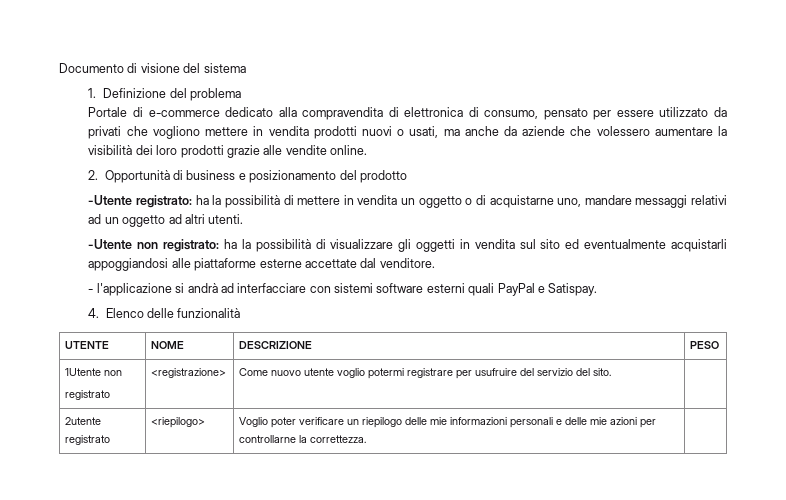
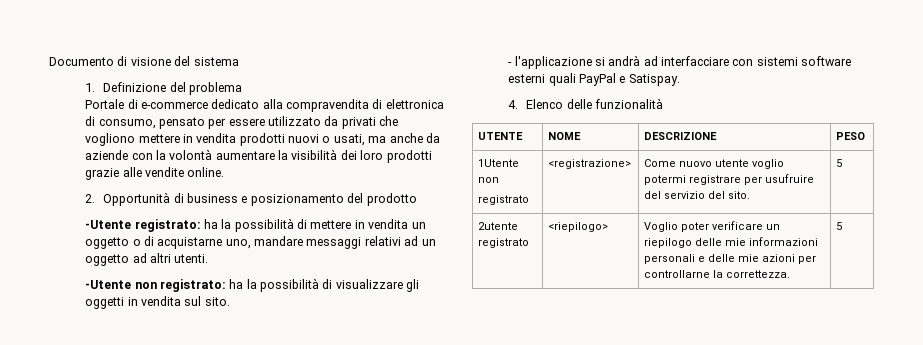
- Portale di e-commerce dedicato alla compravendita di elettronica di consumo, pensato per essere utilizzato da privati che vogliono mettere in vendita prodotti nuovi o usati, ma anche da aziende che volessero aumentare la visibilità dei loro prodotti grazie alle vendite online.
+ Portale di e-commerce dedicato alla compravendita di elettronica di consumo, pensato per essere utilizzato da privati che vogliono mettere in vendita prodotti nuovi o usati, ma anche da aziende con la volontà aumentare la visibilità dei loro prodotti grazie alle vendite online.
- -Utente non registrato: ha la possibilità di visualizzare gli oggetti in vendita sul sito ed eventualmente acquistarli appoggiandosi alle piattaforme esterne accettate dal venditore.
+ -Utente non registrato: ha la possibilità di visualizzare gli oggetti in vendita sul sito.
  1Utente non
- registrato | <registrazione> | Come nuovo utente voglio potermi registrare per usufruire del servizio del sito. |
+ registrato | <registrazione> | Come nuovo utente voglio potermi registrare per usufruire del servizio del sito. | 5
- 2utente registrato | <riepilogo> | Voglio poter verificare un riepilogo delle mie informazioni personali e delle mie azioni per controllarne la correttezza. |
+ 2utente registrato | <riepilogo> | Voglio poter verificare un riepilogo delle mie informazioni personali e delle mie azioni per controllarne la correttezza. | 5

